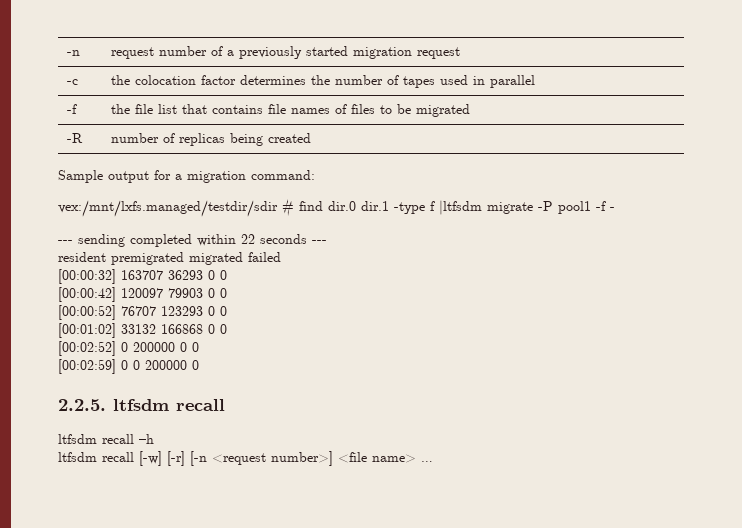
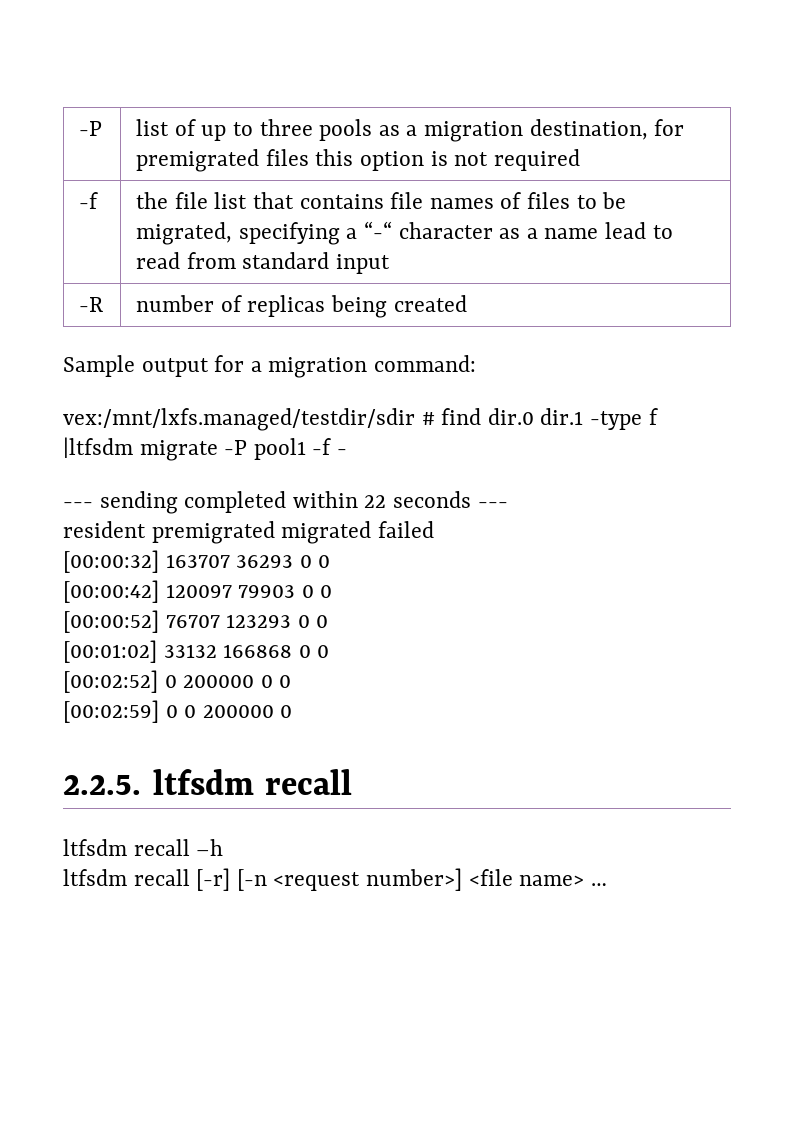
- -n | request number of a previously started migration request
- -c | the colocation factor determines the number of tapes used in parallel
+ -P | list of up to three pools as a migration destination, for premigrated files this option is not required
- -f | the file list that contains file names of files to be migrated
+ -f | the file list that contains file names of files to be migrated, specifying a “-“ character as a name lead to read from standard input
- ltfsdm recall [-w] [-r] [-n <request number>] <file name> …
+ ltfsdm recall [-r] [-n <request number>] <file name> …

